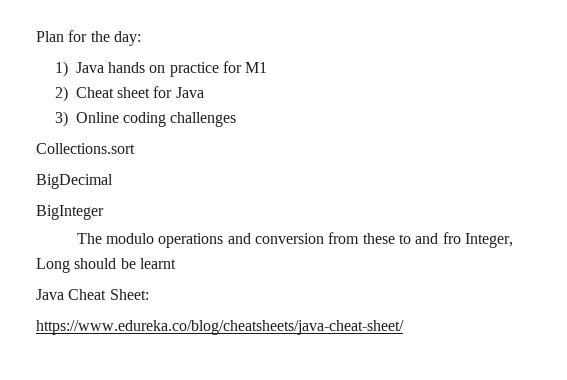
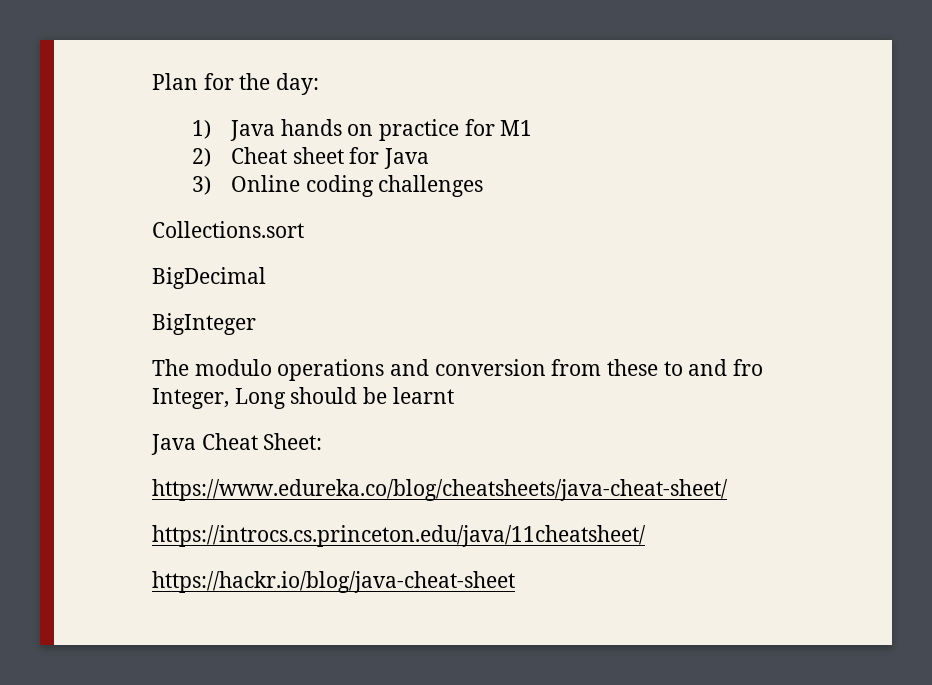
+ https://introcs.cs.princeton.edu/java/11cheatsheet/
+ https://hackr.io/blog/java-cheat-sheet

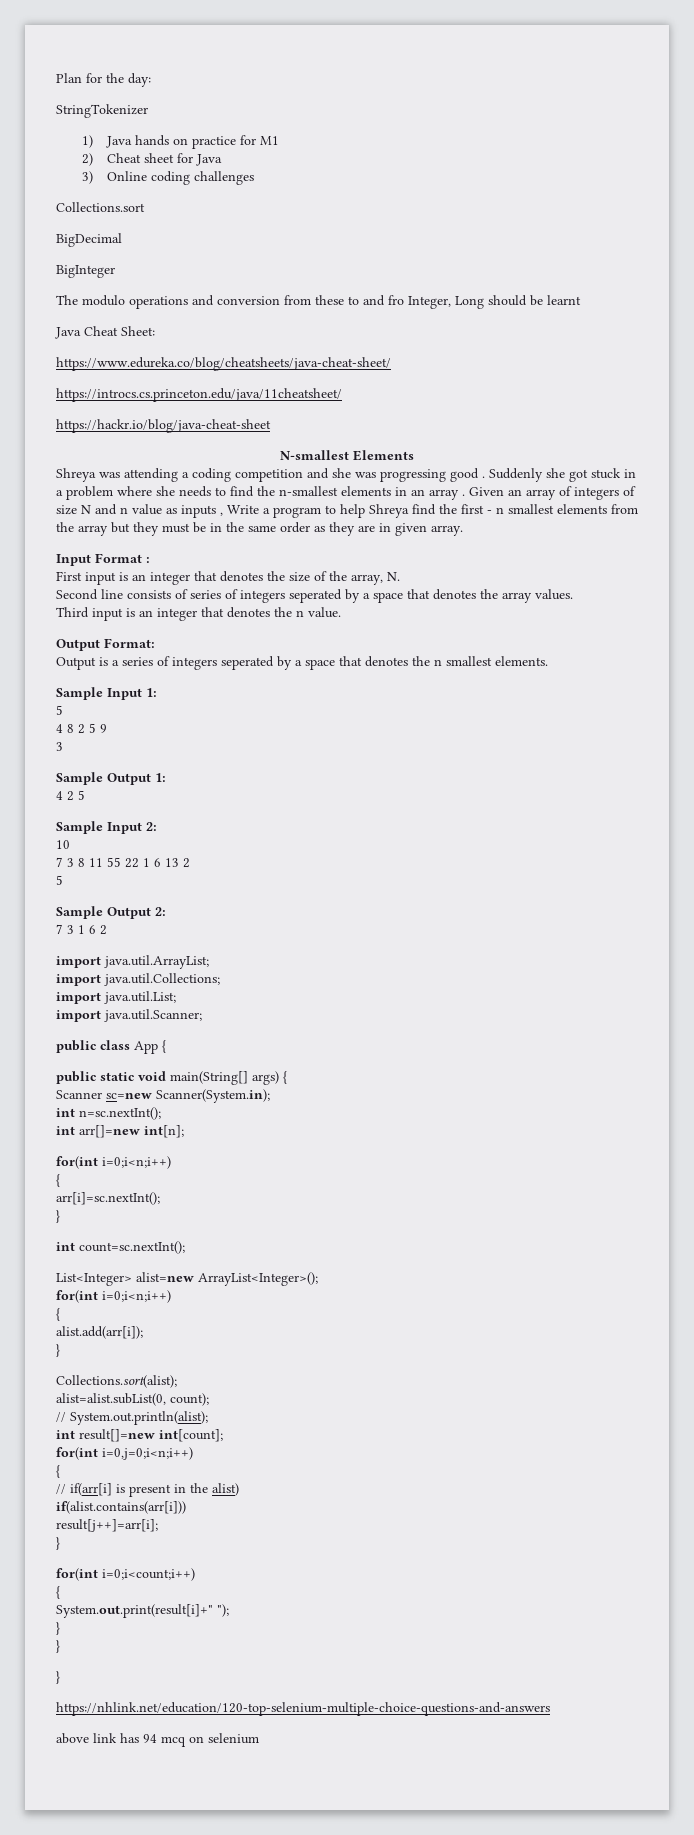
+ StringTokenizer
+ N-smallest Elements
+ Shreya was attending a coding competition and she was progressing good . Suddenly she got stuck in a problem where she needs to find the n-smallest elements in an array . Given an array of integers of size N and n value as inputs , Write a program to help Shreya find the first - n smallest elements from the array but they must be in the same order as they are in given array.
+ Input Format :
+ First input is an integer that denotes the size of the array, N.
+ Second line consists of series of integers seperated by a space that denotes the array values.
+ Third input is an integer that denotes the n value.
+ Output Format:
+ Output is a series of integers seperated by a space that denotes the n smallest elements.
+ Sample Input 1:
+ 5
+ 4 8 2 5 9
+ 3
+ Sample Output 1:
+ 4 2 5
+ Sample Input 2:
+ 10
+ 7 3 8 11 55 22 1 6 13 2
+ 5
+ Sample Output 2:
+ 7 3 1 6 2
+ import java.util.ArrayList;
+ import java.util.Collections;
+ import java.util.List;
+ import java.util.Scanner;
+ public class App {
+ public static void main(String[] args) {
+ Scanner sc=new Scanner(System.in);
+ int n=sc.nextInt();
+ int arr[]=new int[n];
+ for(int i=0;i<n;i++)
+ {
+ arr[i]=sc.nextInt();
+ }
+ int count=sc.nextInt();
+ List<Integer> alist=new ArrayList<Integer>();
+ for(int i=0;i<n;i++)
+ {
+ alist.add(arr[i]);
+ }
+ Collections.sort(alist);
+ alist=alist.subList(0, count);
+ // System.out.println(alist);
+ int result[]=new int[count];
+ for(int i=0,j=0;i<n;i++)
+ {
+ // if(arr[i] is present in the alist)
+ if(alist.contains(arr[i]))
+ result[j++]=arr[i];
+ }
+ for(int i=0;i<count;i++)
+ {
+ System.out.print(result[i]+" ");
+ }
+ }
+ }
+ https://nhlink.net/education/120-top-selenium-multiple-choice-questions-and-answers
+ above link has 94 mcq on selenium

